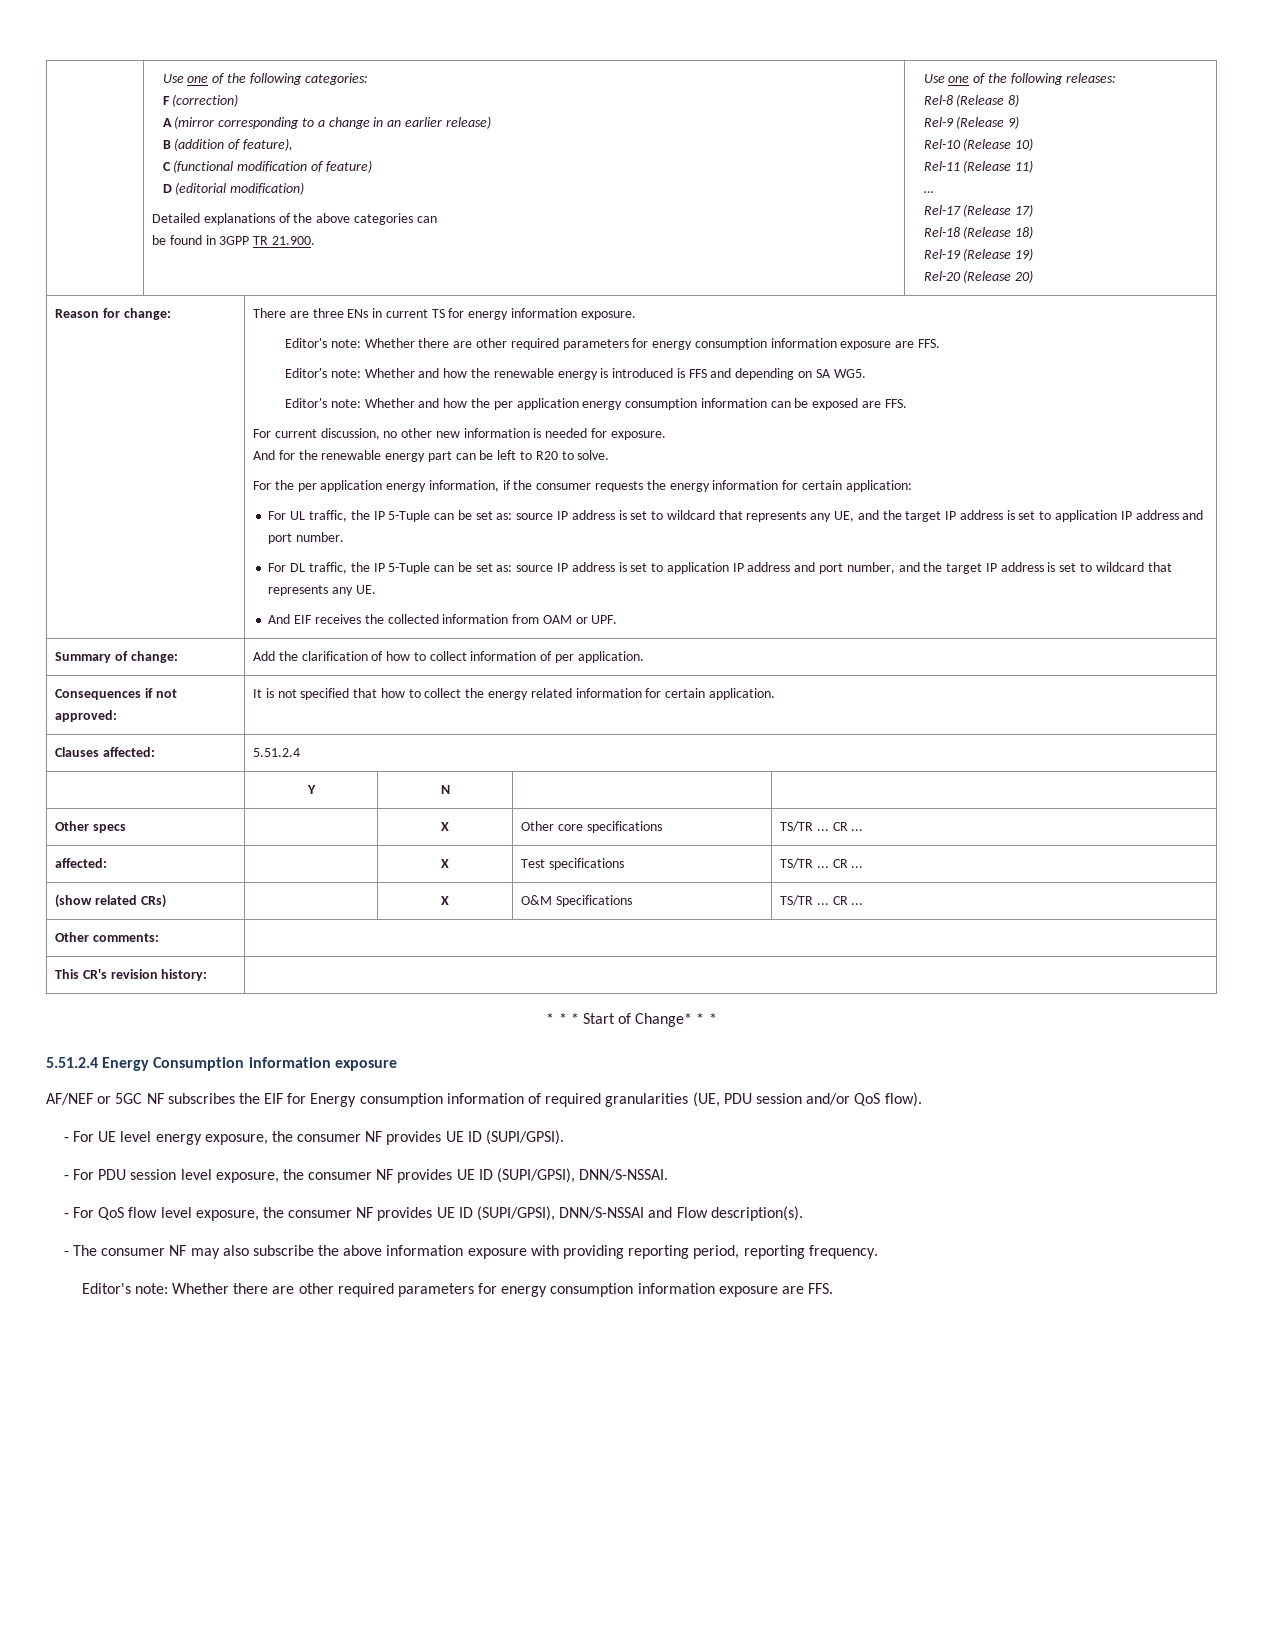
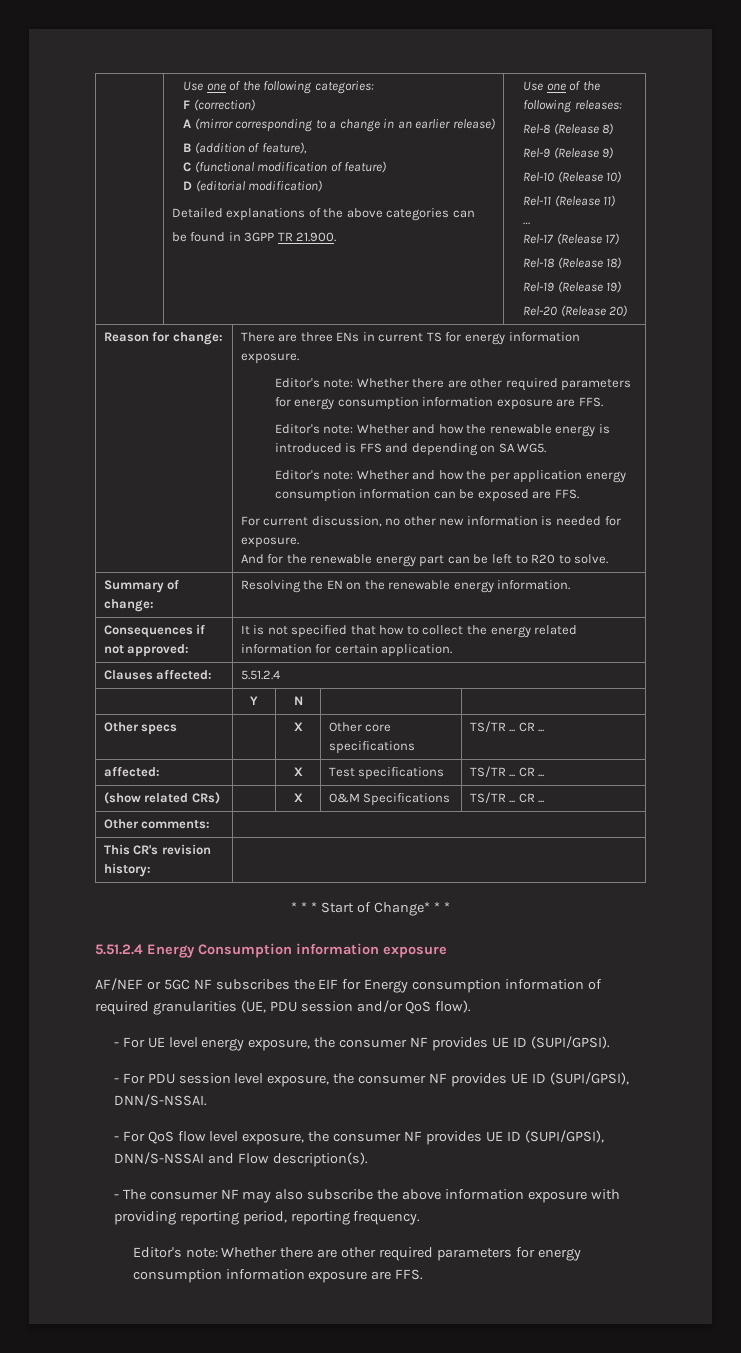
- For the per application energy information, if the consumer requests the energy information for certain application:
- For UL traffic, the IP 5-Tuple can be set as: source IP address is set to wildcard that represents any UE, and the target IP address is set to application IP address and port number.
- For DL traffic, the IP 5-Tuple can be set as: source IP address is set to application IP address and port number, and the target IP address is set to wildcard that represents any UE.
- And EIF receives the collected information from OAM or UPF.
- Summary of change: | Add the clarification of how to collect information of per application.
+ Summary of change: | Resolving the EN on the renewable energy information.

